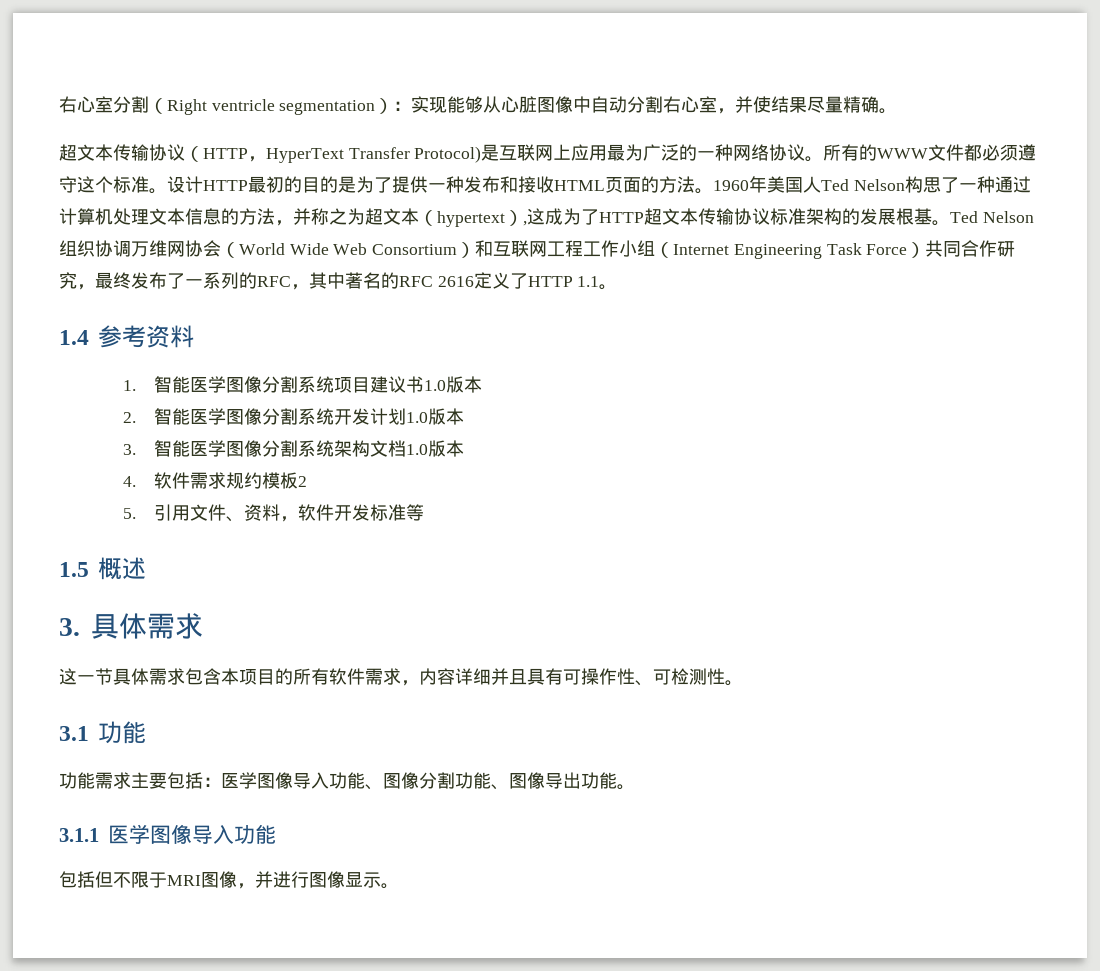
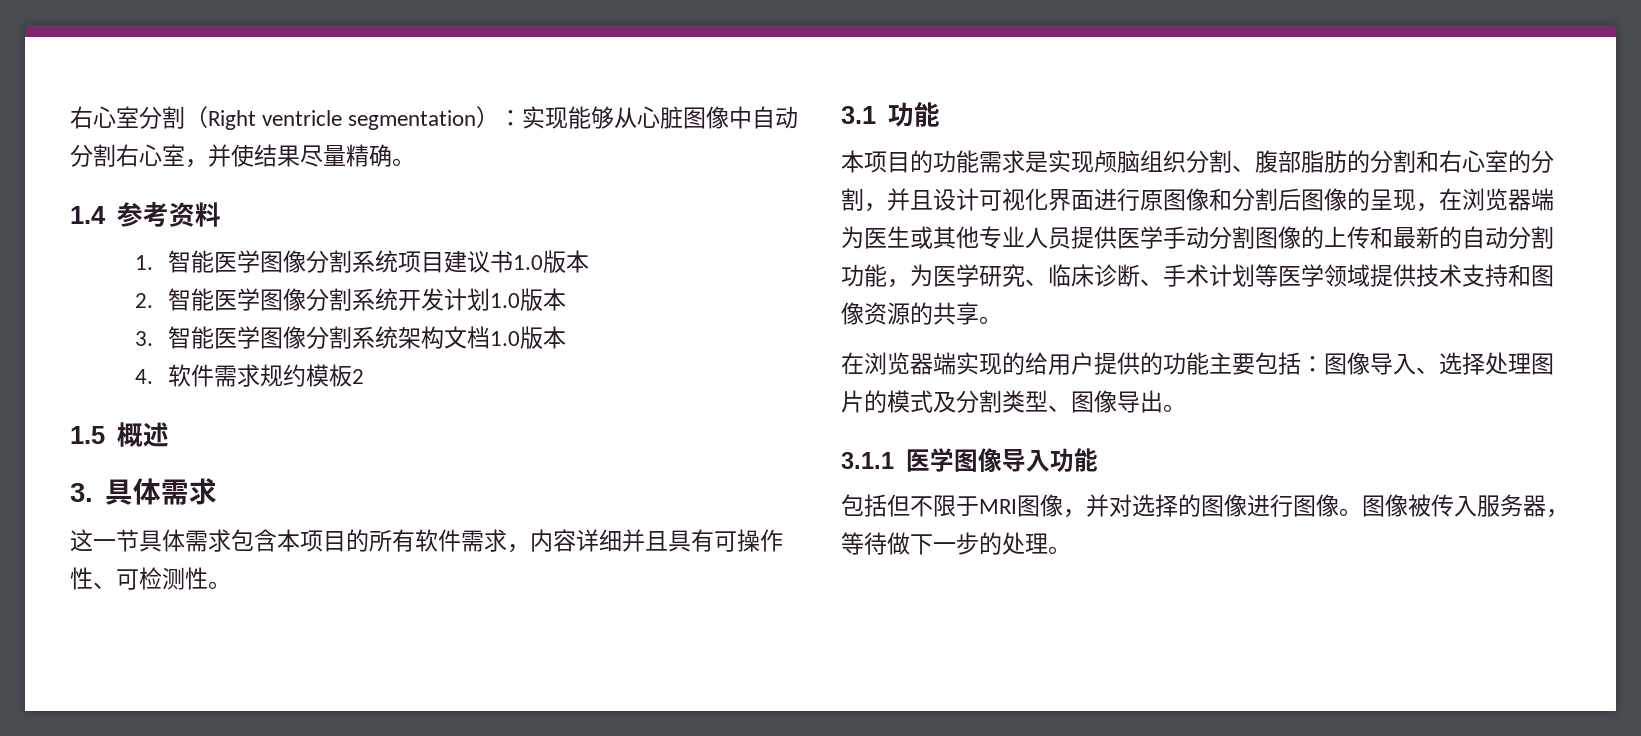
- 超文本传输协议（HTTP，HyperText Transfer Protocol)是互联网上应用最为广泛的一种网络协议。所有的WWW文件都必须遵守这个标准。设计HTTP最初的目的是为了提供一种发布和接收HTML页面的方法。1960年美国人Ted Nelson构思了一种通过计算机处理文本信息的方法，并称之为超文本（hypertext）,这成为了HTTP超文本传输协议标准架构的发展根基。Ted Nelson组织协调万维网协会（World Wide Web Consortium）和互联网工程工作小组（Internet Engineering Task Force）共同合作研究，最终发布了一系列的RFC，其中著名的RFC 2616定义了HTTP 1.1。
- 5.引用文件、资料，软件开发标准等
- 功能需求主要包括：医学图像导入功能、图像分割功能、图像导出功能。
+ 本项目的功能需求是实现颅脑组织分割、腹部脂肪的分割和右心室的分割，并且设计可视化界面进行原图像和分割后图像的呈现，在浏览器端为医生或其他专业人员提供医学手动分割图像的上传和最新的自动分割功能，为医学研究、临床诊断、手术计划等医学领域提供技术支持和图像资源的共享。
+ 在浏览器端实现的给用户提供的功能主要包括：图像导入、选择处理图片的模式及分割类型、图像导出。
- 包括但不限于MRI图像，并进行图像显示。
+ 包括但不限于MRI图像，并对选择的图像进行图像。图像被传入服务器，等待做下一步的处理。

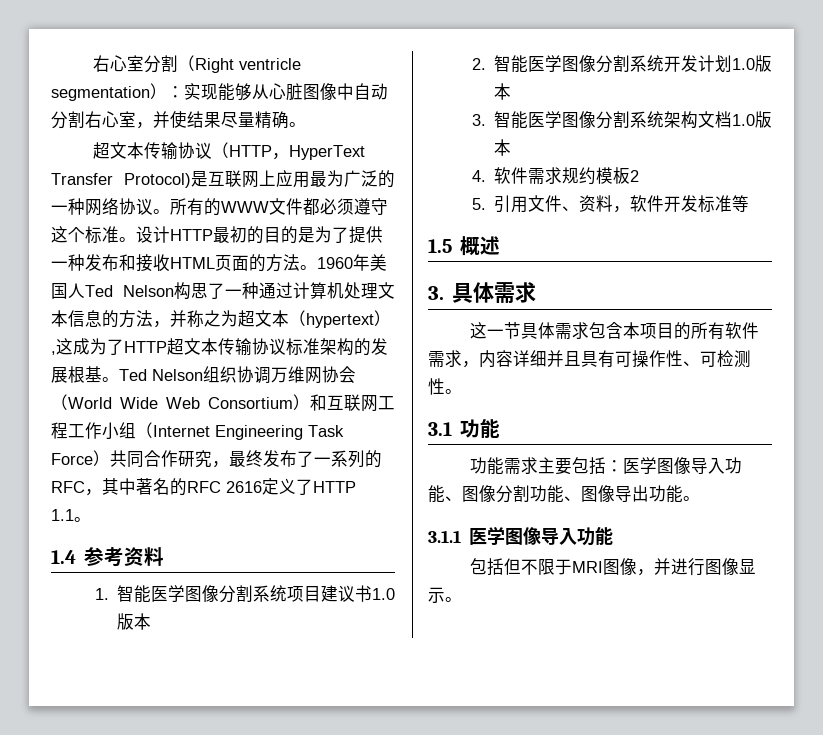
+ 超文本传输协议（HTTP，HyperText Transfer Protocol)是互联网上应用最为广泛的一种网络协议。所有的WWW文件都必须遵守这个标准。设计HTTP最初的目的是为了提供一种发布和接收HTML页面的方法。1960年美国人Ted Nelson构思了一种通过计算机处理文本信息的方法，并称之为超文本（hypertext）,这成为了HTTP超文本传输协议标准架构的发展根基。Ted Nelson组织协调万维网协会（World Wide Web Consortium）和互联网工程工作小组（Internet Engineering Task Force）共同合作研究，最终发布了一系列的RFC，其中著名的RFC 2616定义了HTTP 1.1。
+ 5.引用文件、资料，软件开发标准等
- 本项目的功能需求是实现颅脑组织分割、腹部脂肪的分割和右心室的分割，并且设计可视化界面进行原图像和分割后图像的呈现，在浏览器端为医生或其他专业人员提供医学手动分割图像的上传和最新的自动分割功能，为医学研究、临床诊断、手术计划等医学领域提供技术支持和图像资源的共享。
- 在浏览器端实现的给用户提供的功能主要包括：图像导入、选择处理图片的模式及分割类型、图像导出。
+ 功能需求主要包括：医学图像导入功能、图像分割功能、图像导出功能。
- 包括但不限于MRI图像，并对选择的图像进行图像。图像被传入服务器，等待做下一步的处理。
+ 包括但不限于MRI图像，并进行图像显示。

